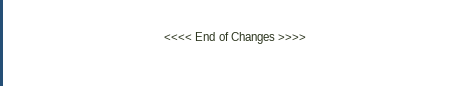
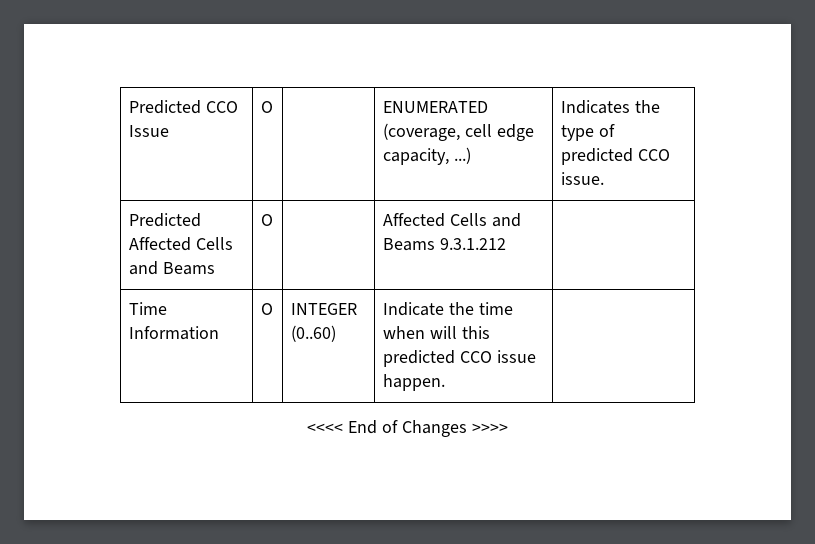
+ Predicted CCO Issue | O | | ENUMERATED (coverage, cell edge capacity, ...) | Indicates the type of predicted CCO issue.
+ Predicted Affected Cells and Beams | O | | Affected Cells and Beams 9.3.1.212 |
+ Time Information | O | INTEGER (0..60) | Indicate the time when will this predicted CCO issue happen. |

